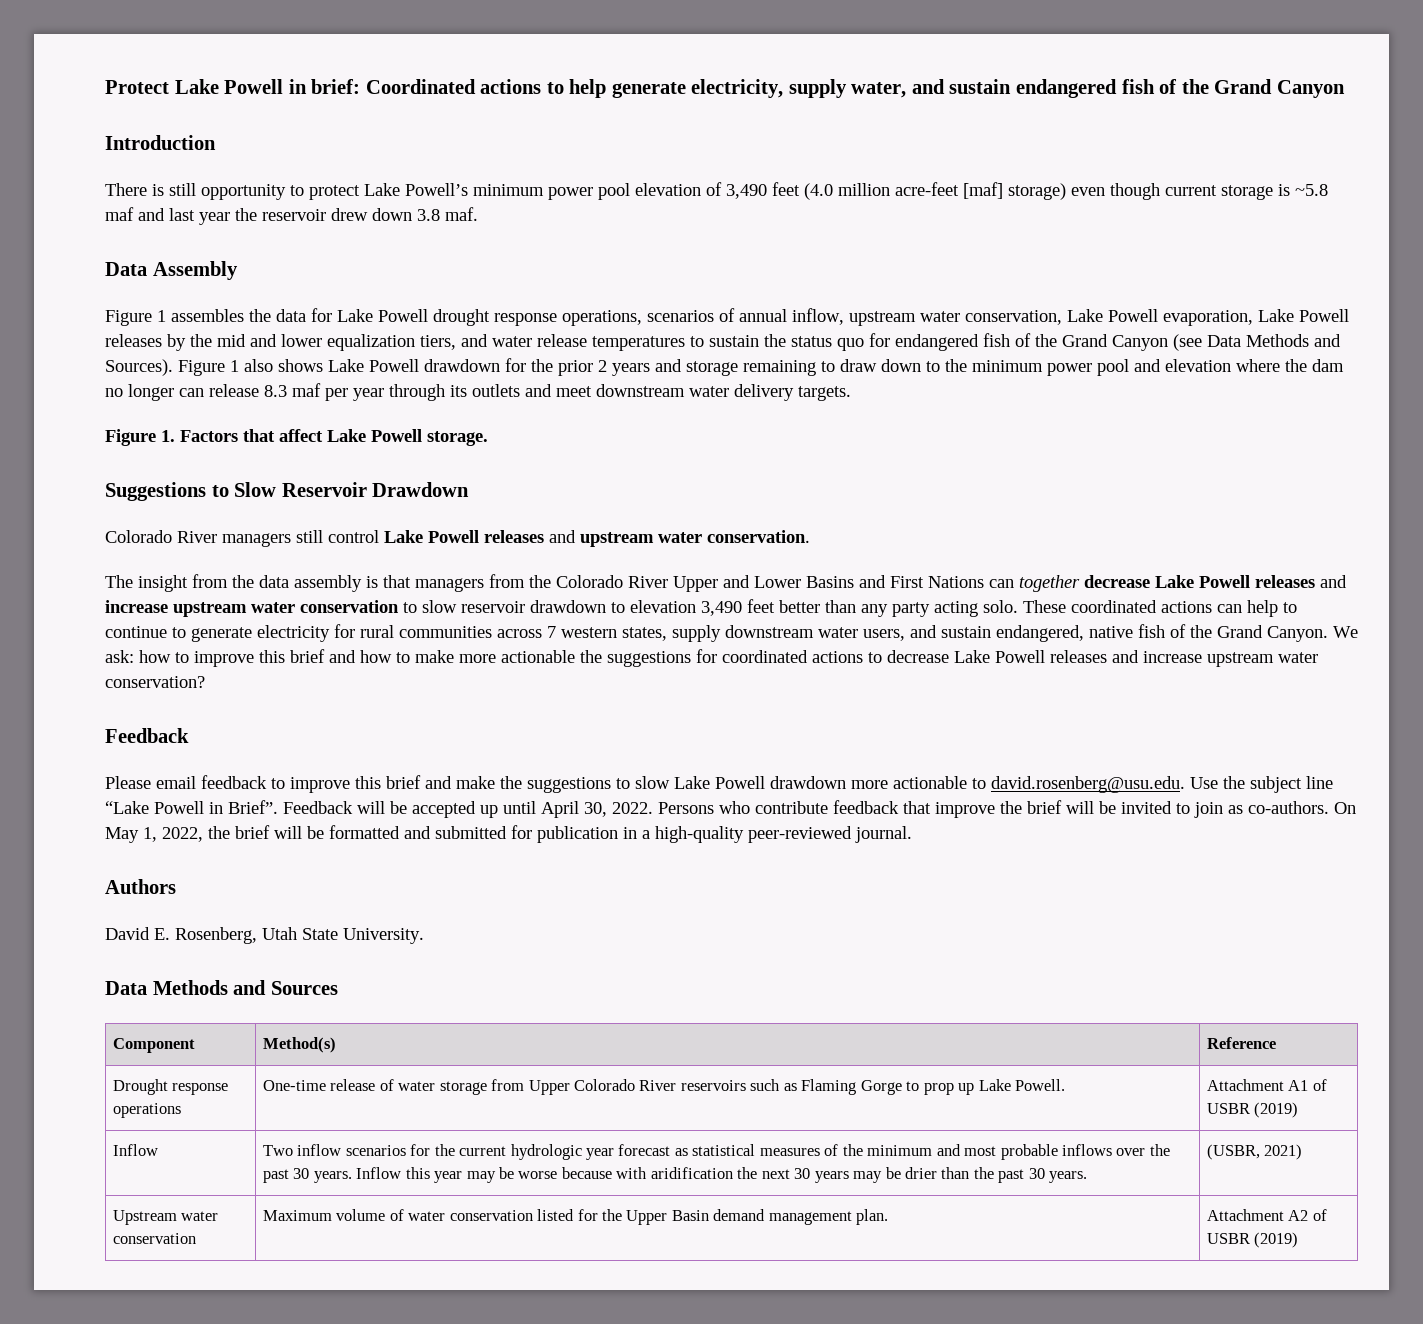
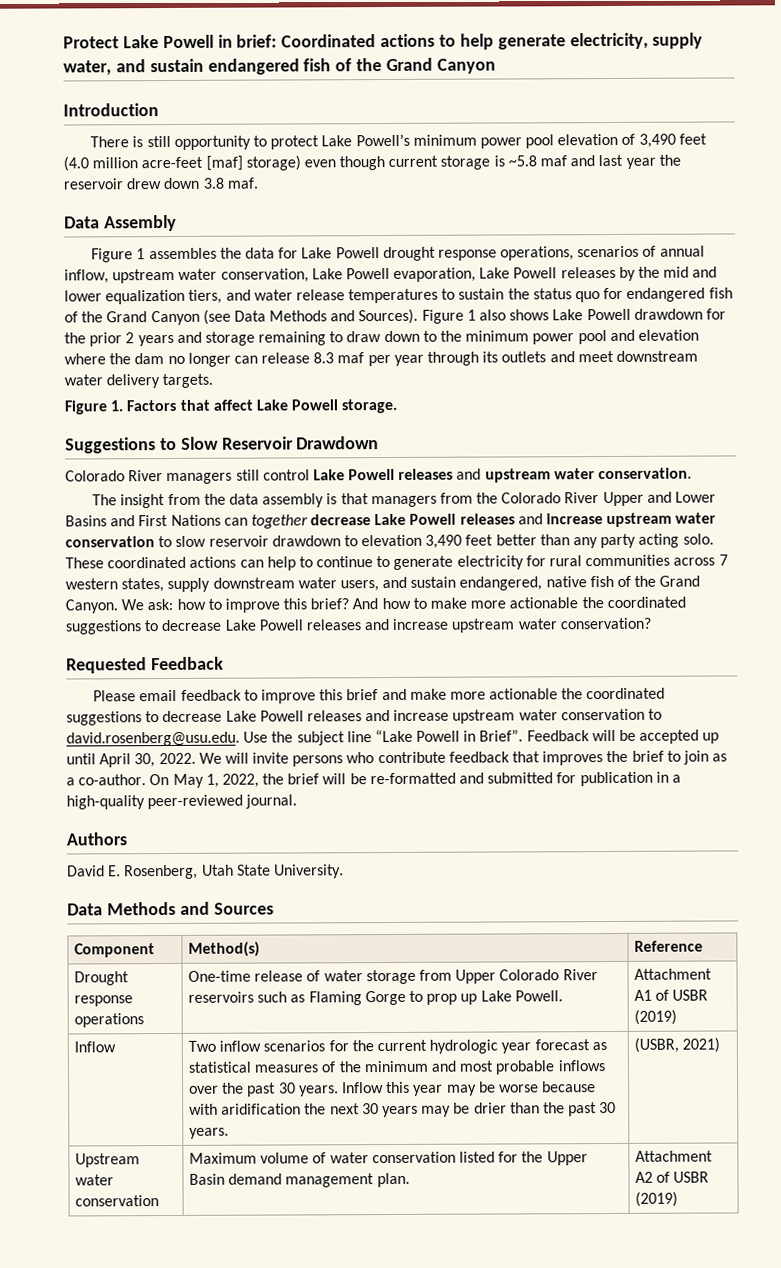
- We ask: how to improve this brief and how to make more actionable the suggestions for coordinated actions to decrease Lake Powell releases and increase upstream water conservation?
- Feedback
+ We ask: how to improve this brief? And how to make more actionable the coordinated suggestions to decrease Lake Powell releases and increase upstream water conservation?
+ Requested Feedback
- Please email feedback to improve this brief and make the suggestions to slow Lake Powell drawdown more actionable to david.rosenberg@usu.edu. Use the subject line “Lake Powell in Brief”.
+ Please email feedback to improve this brief and make more actionable the coordinated suggestions to decrease Lake Powell releases and increase upstream water conservation to david.rosenberg@usu.edu. Use the subject line “Lake Powell in Brief”.
- Persons who contribute feedback that improve the brief will be invited to join as co-authors.
+ We will invite persons who contribute feedback that improves the brief to join as a co-author.
- On May 1, 2022, the brief will be formatted and submitted for publication in a high-quality peer-reviewed journal.
+ On May 1, 2022, the brief will be re-formatted and submitted for publication in a high-quality peer-reviewed journal.

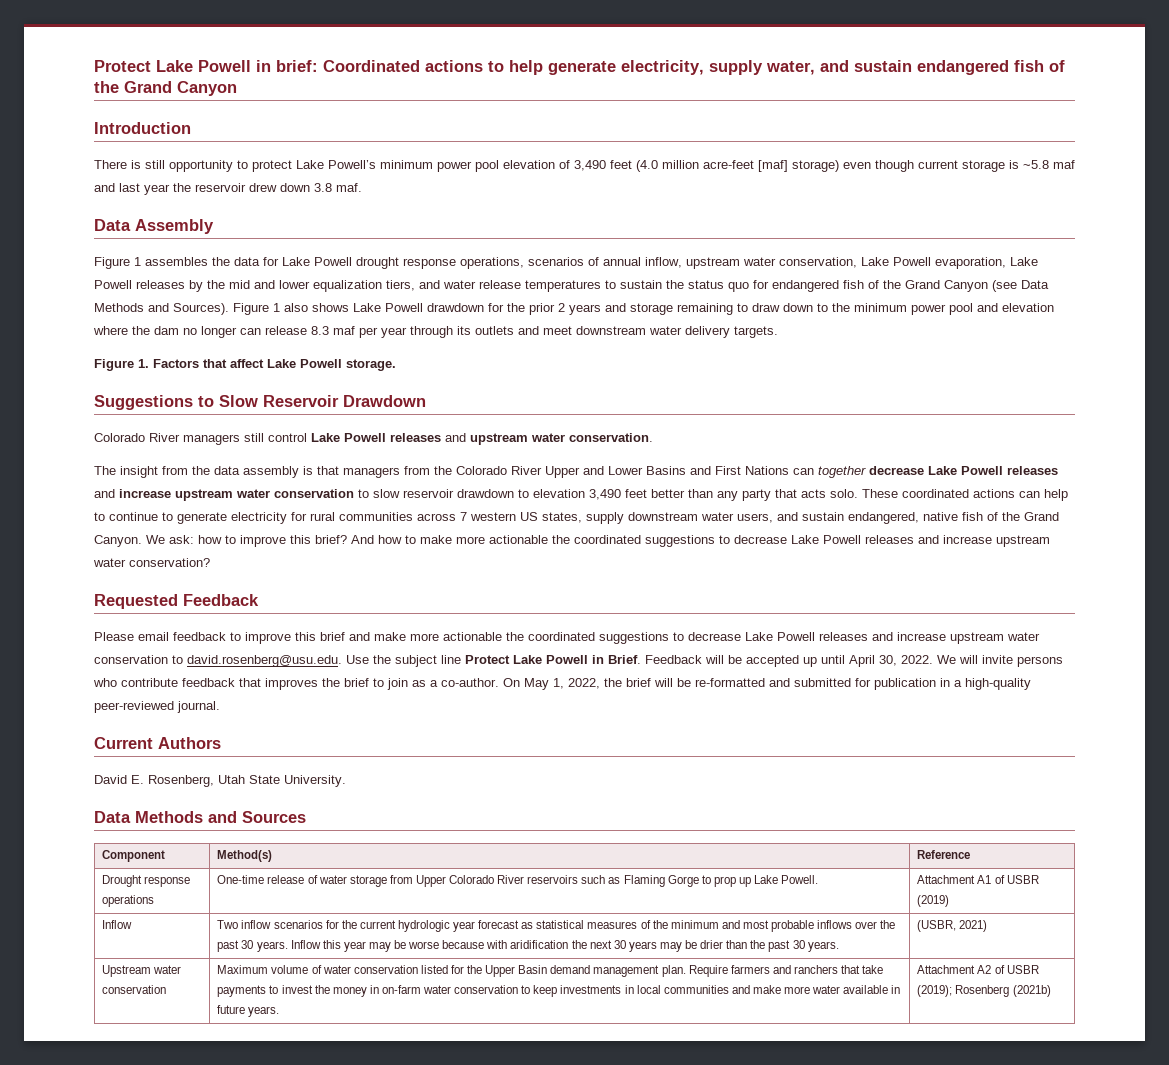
- The insight from the data assembly is that managers from the Colorado River Upper and Lower Basins and First Nations can together decrease Lake Powell releases and increase upstream water conservation to slow reservoir drawdown to elevation 3,490 feet better than any party acting solo.
+ The insight from the data assembly is that managers from the Colorado River Upper and Lower Basins and First Nations can together decrease Lake Powell releases and increase upstream water conservation to slow reservoir drawdown to elevation 3,490 feet better than any party that acts solo.
- These coordinated actions can help to continue to generate electricity for rural communities across 7 western states, supply downstream water users, and sustain endangered, native fish of the Grand Canyon.
+ These coordinated actions can help to continue to generate electricity for rural communities across 7 western US states, supply downstream water users, and sustain endangered, native fish of the Grand Canyon.
- Please email feedback to improve this brief and make more actionable the coordinated suggestions to decrease Lake Powell releases and increase upstream water conservation to david.rosenberg@usu.edu. Use the subject line “Lake Powell in Brief”.
+ Please email feedback to improve this brief and make more actionable the coordinated suggestions to decrease Lake Powell releases and increase upstream water conservation to david.rosenberg@usu.edu. Use the subject line Protect Lake Powell in Brief.
- Authors
+ Current Authors
+ Require farmers and ranchers that take payments to invest the money in on-farm water conservation to keep investments in local communities and make more water available in future years.
- Attachment A2 of USBR (2019)
+ Attachment A2 of USBR (2019); Rosenberg (2021b)

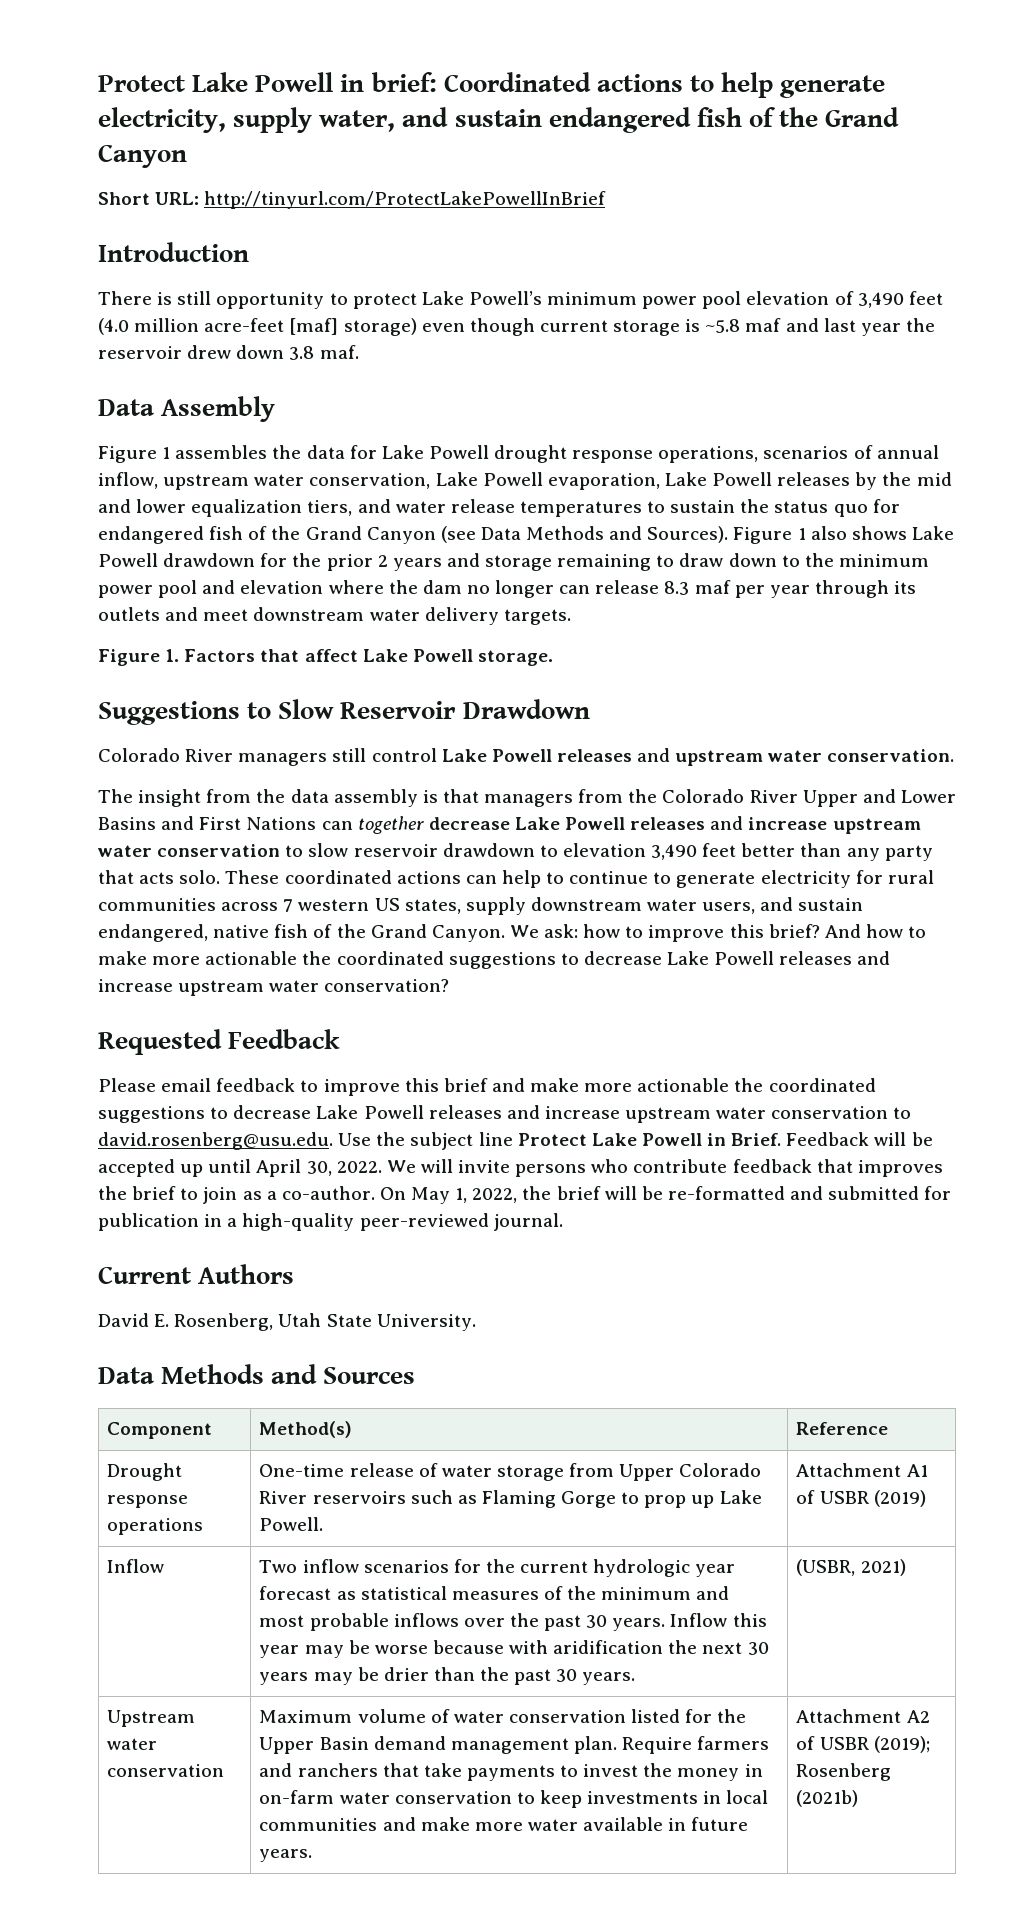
+ Short URL: http://tinyurl.com/ProtectLakePowellInBrief

